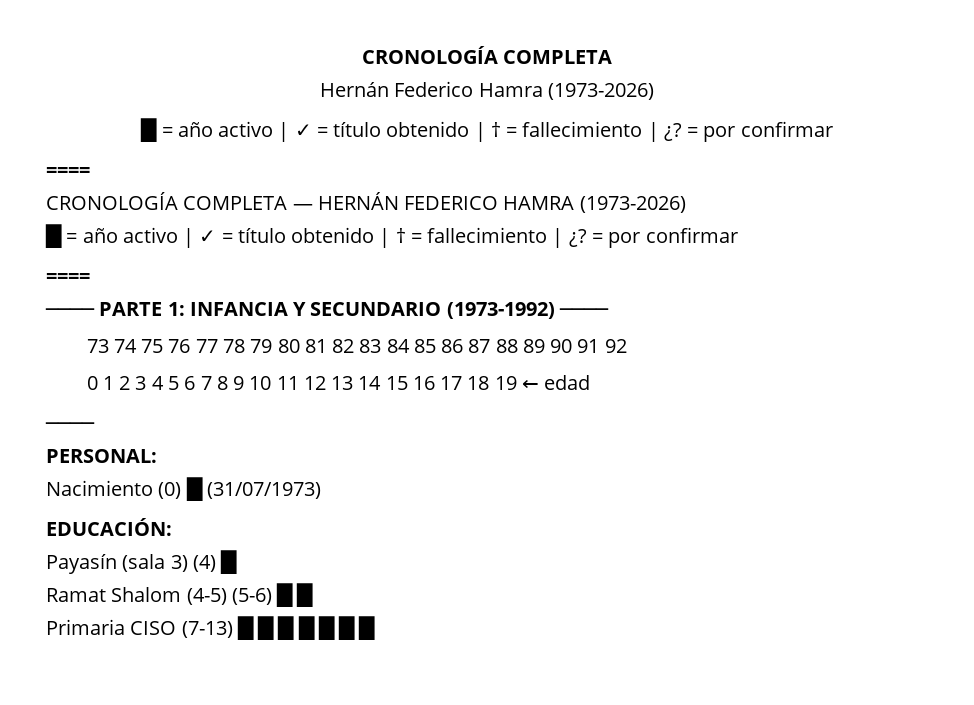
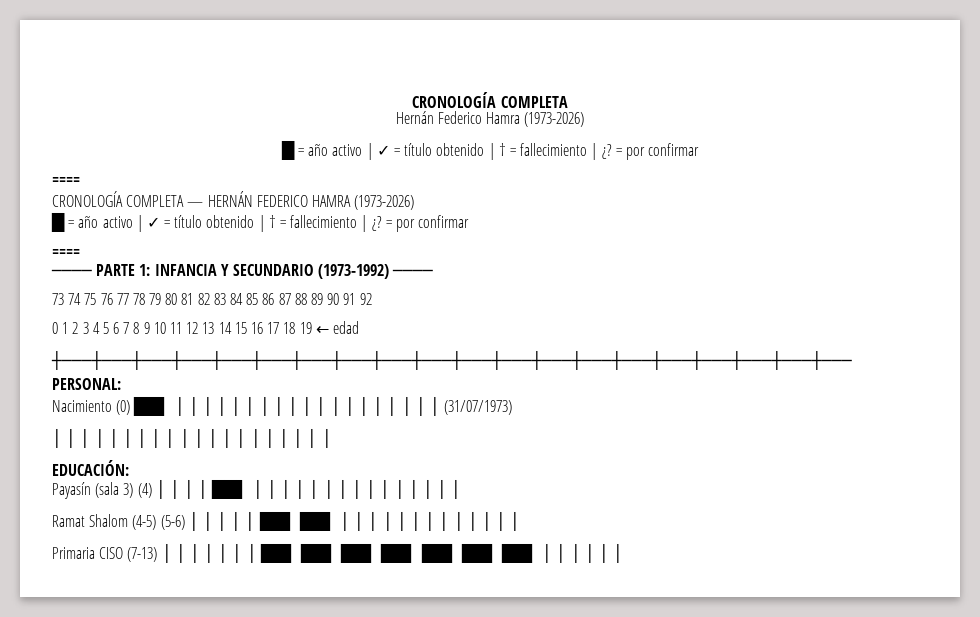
  0 1 2 3 4 5 6 7 8 9 10 11 12 13 14 15 16 17 18 19 ← edad
- ────
+ ┼───┼───┼───┼───┼───┼───┼───┼───┼───┼───┼───┼───┼───┼───┼───┼───┼───┼───┼───┼───
- Nacimiento (0) █ (31/07/1973)
+ Nacimiento (0) ██▌ │ │ │ │ │ │ │ │ │ │ │ │ │ │ │ │ │ │ │ (31/07/1973)
+ │ │ │ │ │ │ │ │ │ │ │ │ │ │ │ │ │ │ │ │
- Payasín (sala 3) (4) █
- Ramat Shalom (4-5) (5-6) █ █
- Primaria CISO (7-13) █ █ █ █ █ █ █
+ Payasín (sala 3) (4) │ │ │ │ ██▌ │ │ │ │ │ │ │ │ │ │ │ │ │ │ │
+ Ramat Shalom (4-5) (5-6) │ │ │ │ │ ██▌ ██▌ │ │ │ │ │ │ │ │ │ │ │ │ │
+ Primaria CISO (7-13) │ │ │ │ │ │ │ ██▌ ██▌ ██▌ ██▌ ██▌ ██▌ ██▌ │ │ │ │ │ │

